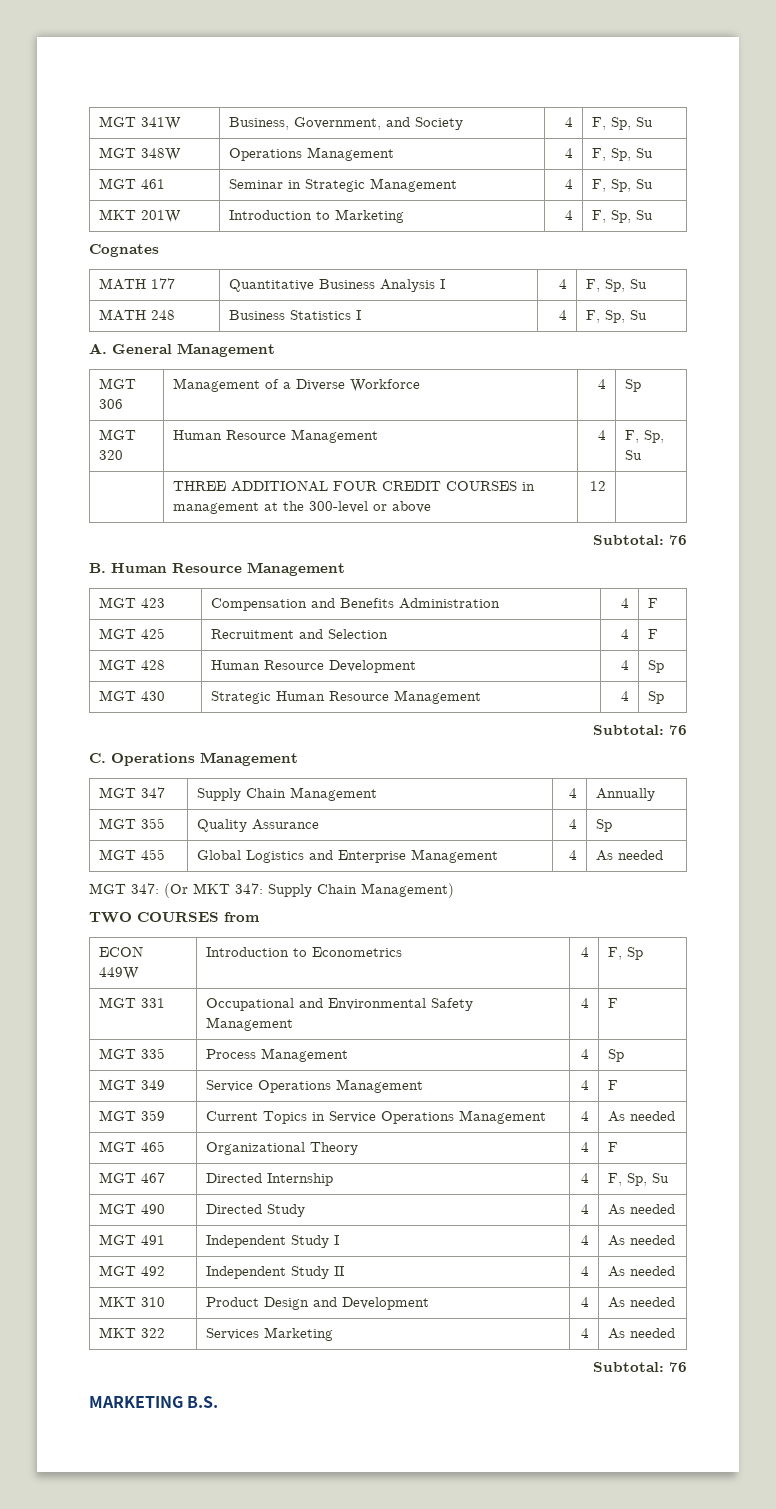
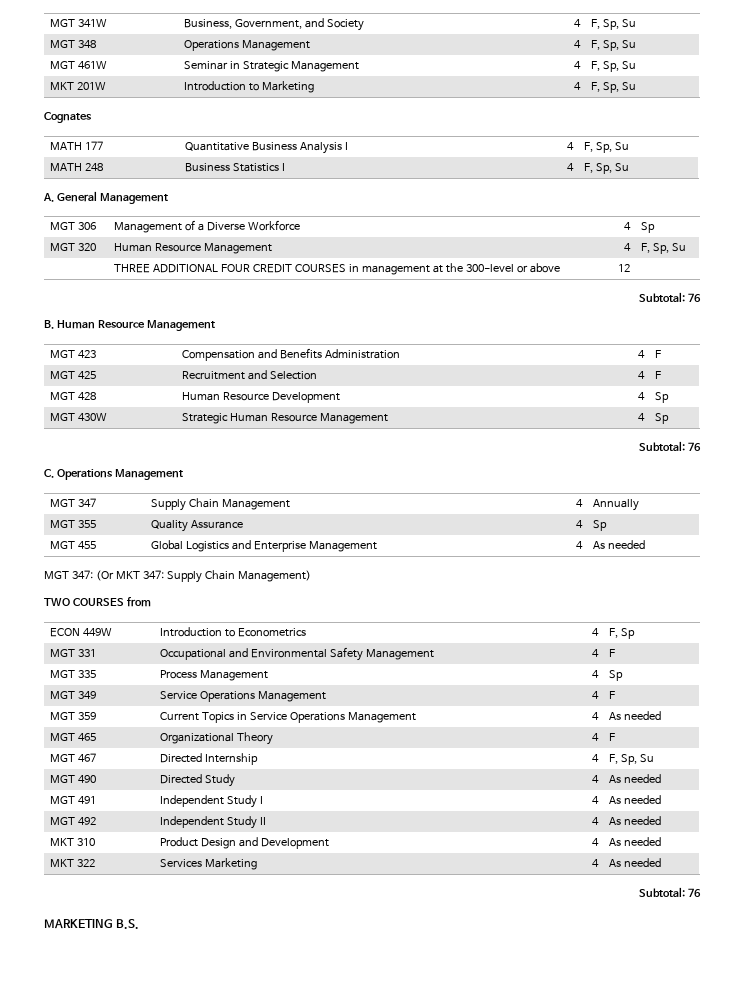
- MGT 348W | Operations Management | 4 | F, Sp, Su
+ MGT 348 | Operations Management | 4 | F, Sp, Su
- MGT 461 | Seminar in Strategic Management | 4 | F, Sp, Su
+ MGT 461W | Seminar in Strategic Management | 4 | F, Sp, Su
- MGT 430 | Strategic Human Resource Management | 4 | Sp
+ MGT 430W | Strategic Human Resource Management | 4 | Sp

